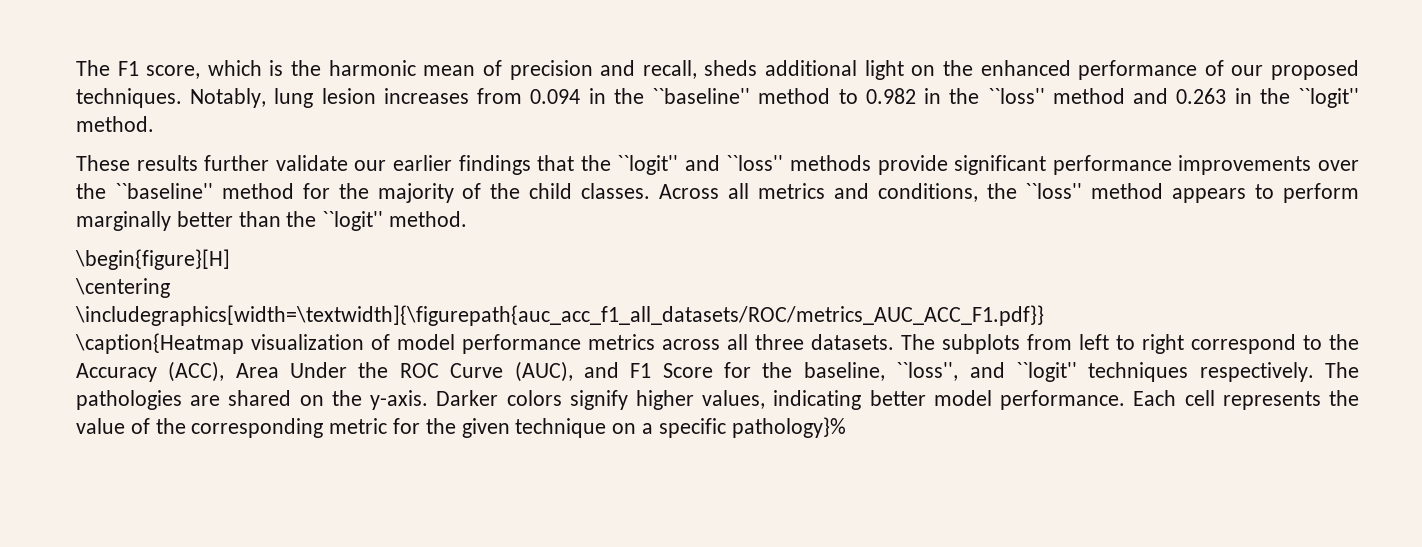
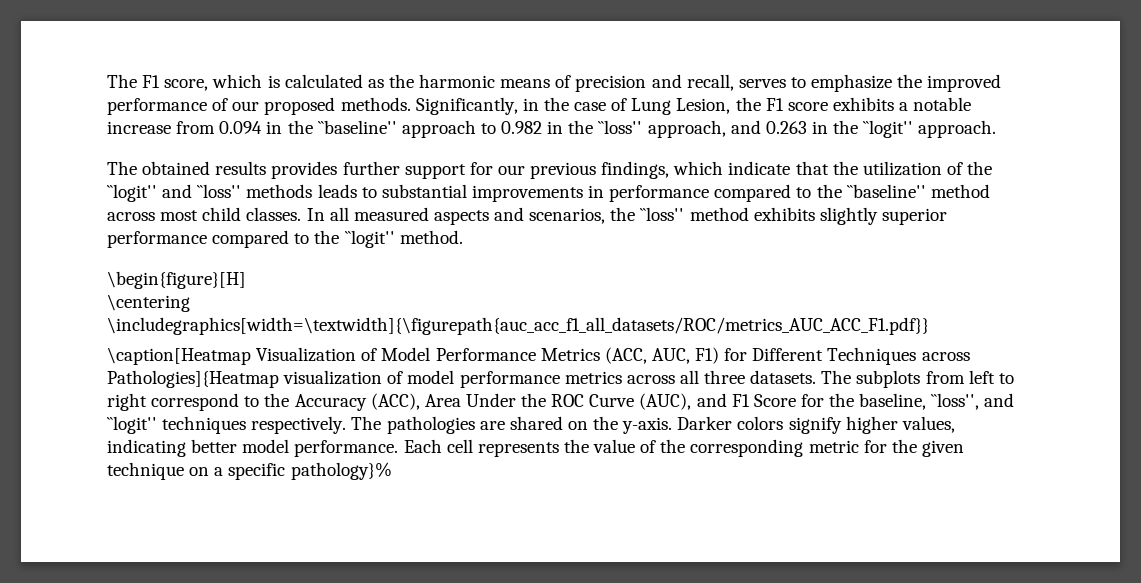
- The F1 score, which is the harmonic mean of precision and recall, sheds additional light on the enhanced performance of our proposed techniques. Notably, lung lesion increases from 0.094 in the ``baseline'' method to 0.982 in the ``loss'' method and 0.263 in the ``logit'' method.
- These results further validate our earlier findings that the ``logit'' and ``loss'' methods provide significant performance improvements over the ``baseline'' method for the majority of the child classes. Across all metrics and conditions, the ``loss'' method appears to perform marginally better than the ``logit'' method.
+ The F1 score, which is calculated as the harmonic means of precision and recall, serves to emphasize the improved performance of our proposed methods. Significantly, in the case of Lung Lesion, the F1 score exhibits a notable increase from 0.094 in the ``baseline'' approach to 0.982 in the ``loss'' approach, and 0.263 in the ``logit'' approach.
+ The obtained results provides further support for our previous findings, which indicate that the utilization of the ``logit'' and ``loss'' methods leads to substantial improvements in performance compared to the ``baseline'' method across most child classes. In all measured aspects and scenarios, the ``loss'' method exhibits slightly superior performance compared to the ``logit'' method.
- \caption{Heatmap visualization of model performance metrics across all three datasets.
+ \caption[Heatmap Visualization of Model Performance Metrics (ACC, AUC, F1) for Different Techniques across Pathologies]{Heatmap visualization of model performance metrics across all three datasets.

